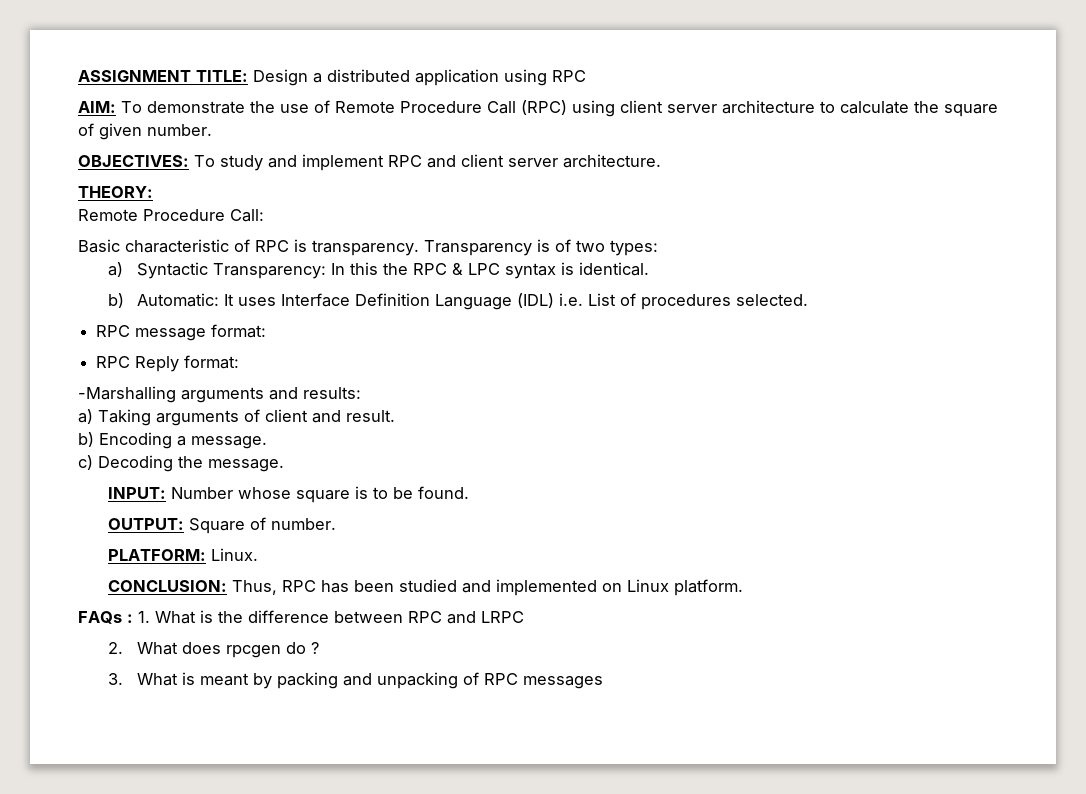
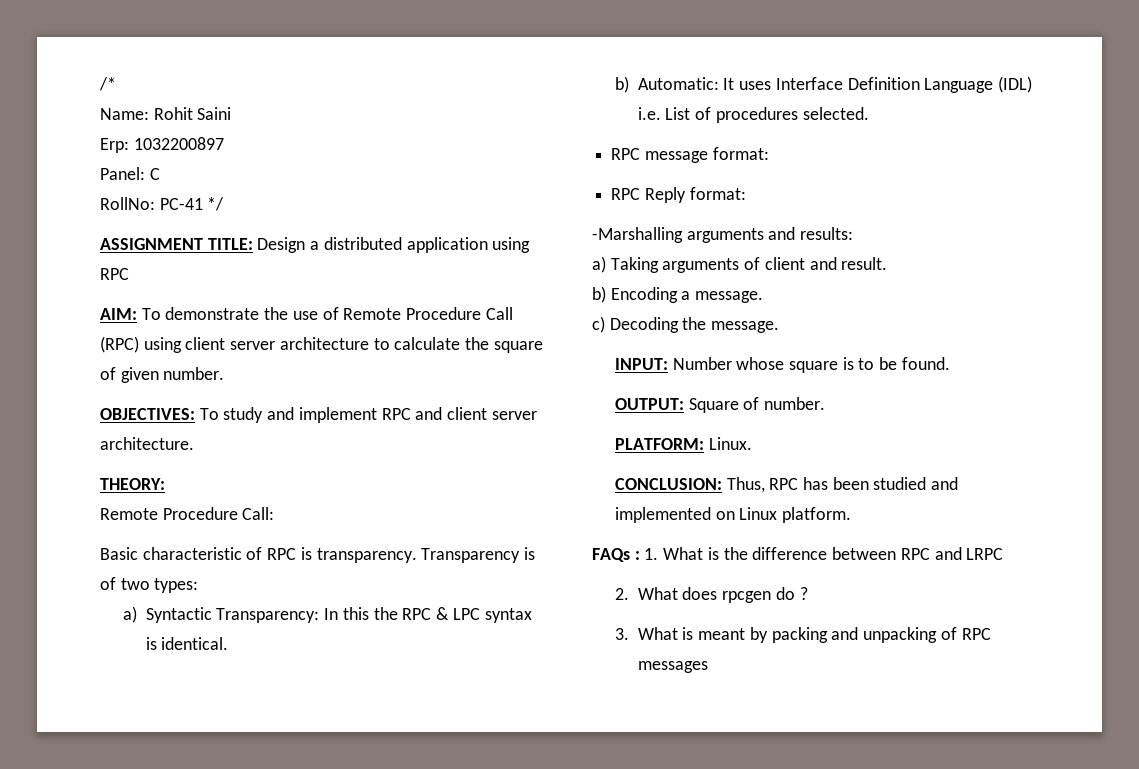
+ /*
+ Name: Rohit Saini
+ Erp: 1032200897
+ Panel: C
+ RollNo: PC-41 */

